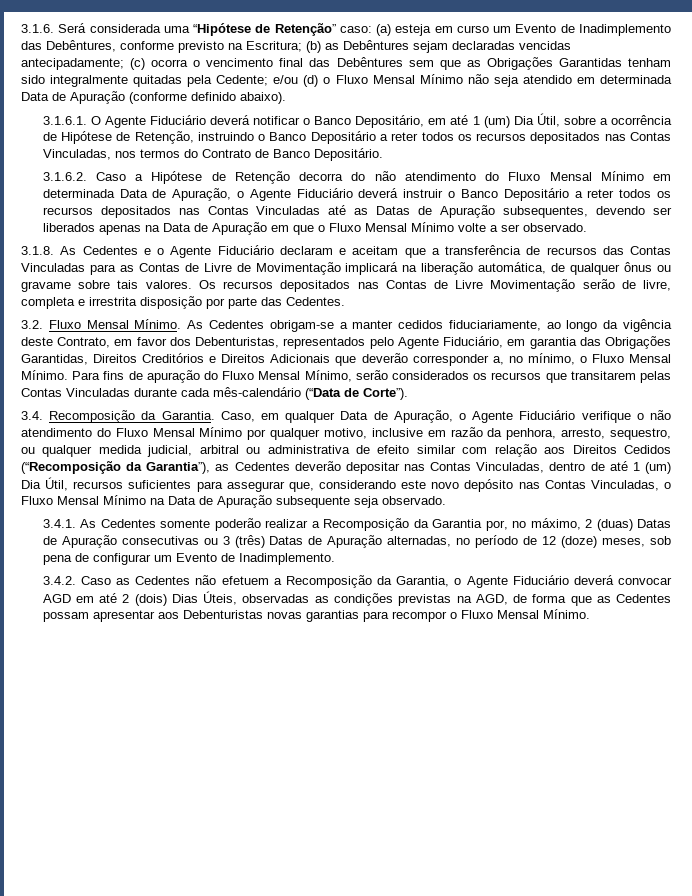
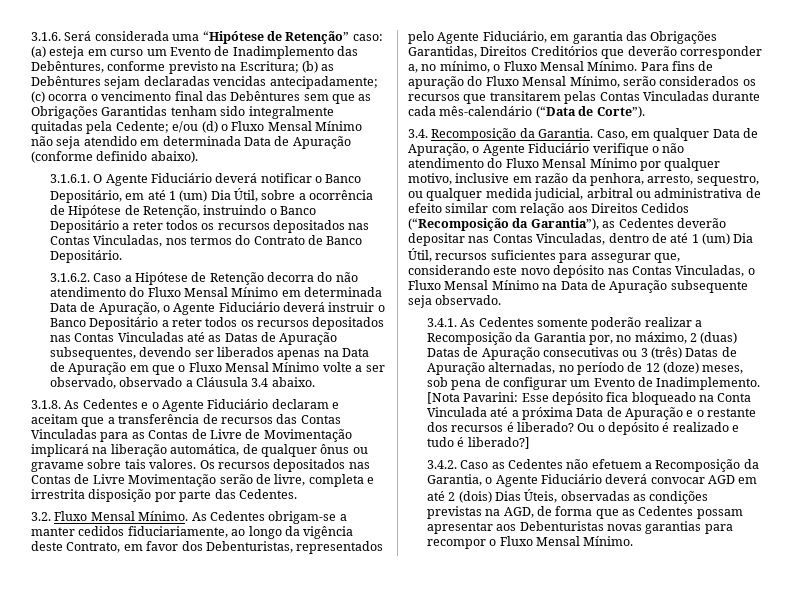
- 3.1.6.2. Caso a Hipótese de Retenção decorra do não atendimento do Fluxo Mensal Mínimo em determinada Data de Apuração, o Agente Fiduciário deverá instruir o Banco Depositário a reter todos os recursos depositados nas Contas Vinculadas até as Datas de Apuração subsequentes, devendo ser liberados apenas na Data de Apuração em que o Fluxo Mensal Mínimo volte a ser observado.
+ 3.1.6.2. Caso a Hipótese de Retenção decorra do não atendimento do Fluxo Mensal Mínimo em determinada Data de Apuração, o Agente Fiduciário deverá instruir o Banco Depositário a reter todos os recursos depositados nas Contas Vinculadas até as Datas de Apuração subsequentes, devendo ser liberados apenas na Data de Apuração em que o Fluxo Mensal Mínimo volte a ser observado, observado a Cláusula 3.4 abaixo.
- As Cedentes obrigam-se a manter cedidos fiduciariamente, ao longo da vigência deste Contrato, em favor dos Debenturistas, representados pelo Agente Fiduciário, em garantia das Obrigações Garantidas, Direitos Creditórios e Direitos Adicionais que deverão corresponder a, no mínimo, o Fluxo Mensal Mínimo.
+ As Cedentes obrigam-se a manter cedidos fiduciariamente, ao longo da vigência deste Contrato, em favor dos Debenturistas, representados pelo Agente Fiduciário, em garantia das Obrigações Garantidas, Direitos Creditórios que deverão corresponder a, no mínimo, o Fluxo Mensal Mínimo.
+ [Nota Pavarini: Esse depósito fica bloqueado na Conta Vinculada até a próxima Data de Apuração e o restante dos recursos é liberado? Ou o depósito é realizado e tudo é liberado?]

